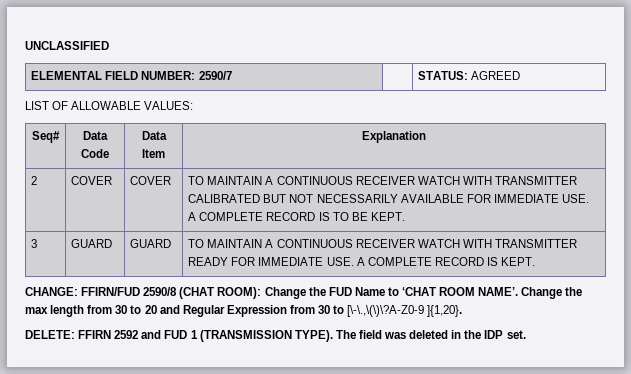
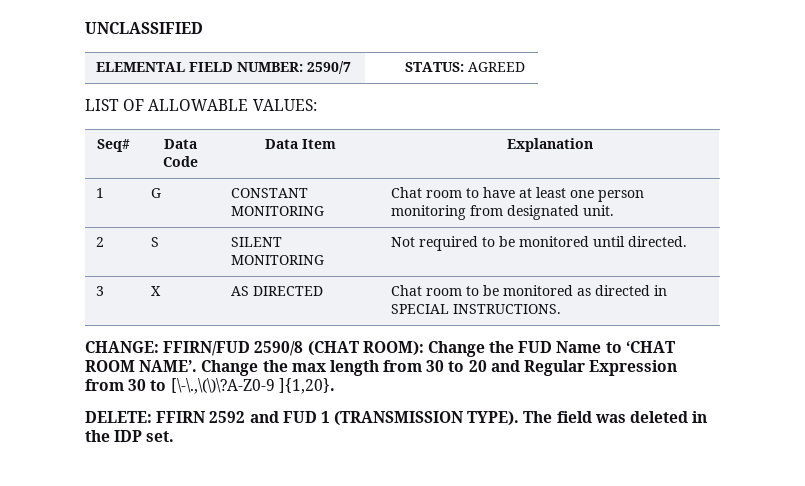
- 2 | COVER | COVER | TO MAINTAIN A CONTINUOUS RECEIVER WATCH WITH TRANSMITTER CALIBRATED BUT NOT NECESSARILY AVAILABLE FOR IMMEDIATE USE. A COMPLETE RECORD IS TO BE KEPT.
- 3 | GUARD | GUARD | TO MAINTAIN A CONTINUOUS RECEIVER WATCH WITH TRANSMITTER READY FOR IMMEDIATE USE. A COMPLETE RECORD IS KEPT.
+ 1 | G | CONSTANT MONITORING | Chat room to have at least one person monitoring from designated unit.
+ 2 | S | SILENT MONITORING | Not required to be monitored until directed.
+ 3 | X | AS DIRECTED | Chat room to be monitored as directed in SPECIAL INSTRUCTIONS.

